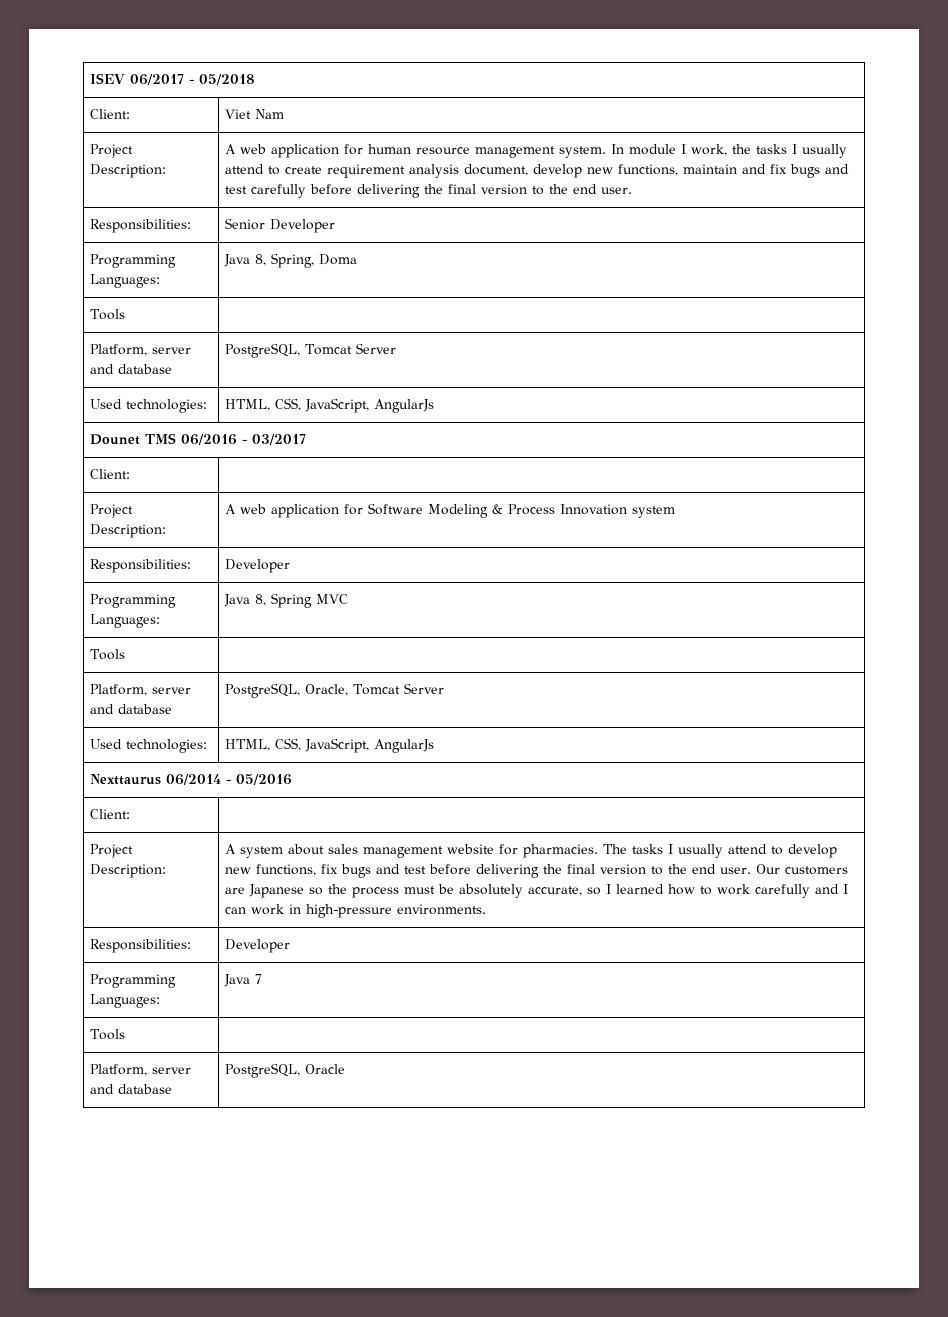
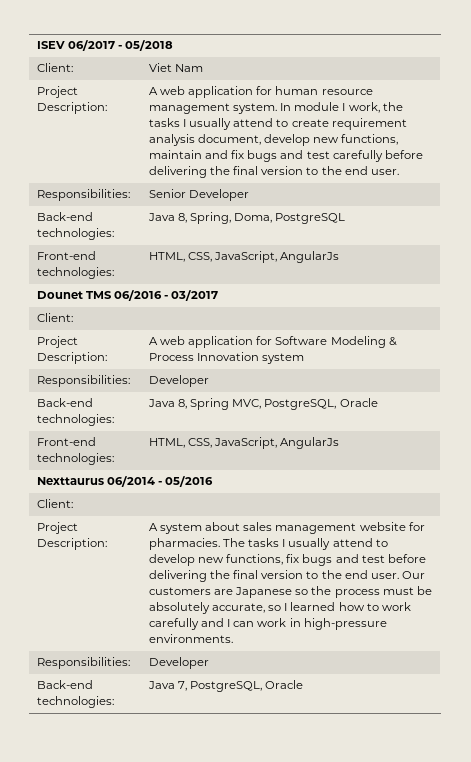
- Programming Languages: | Java 8, Spring, Doma
- Tools |
- Platform, server and database | PostgreSQL, Tomcat Server
- Used technologies: | HTML, CSS, JavaScript, AngularJs
+ Back-end technologies: | Java 8, Spring, Doma, PostgreSQL
+ Front-end technologies: | HTML, CSS, JavaScript, AngularJs
- Programming Languages: | Java 8, Spring MVC
- Tools |
- Platform, server and database | PostgreSQL, Oracle, Tomcat Server
- Used technologies: | HTML, CSS, JavaScript, AngularJs
+ Back-end technologies: | Java 8, Spring MVC, PostgreSQL, Oracle
+ Front-end technologies: | HTML, CSS, JavaScript, AngularJs
- Programming Languages: | Java 7
- Tools |
- Platform, server and database | PostgreSQL, Oracle
+ Back-end technologies: | Java 7, PostgreSQL, Oracle

